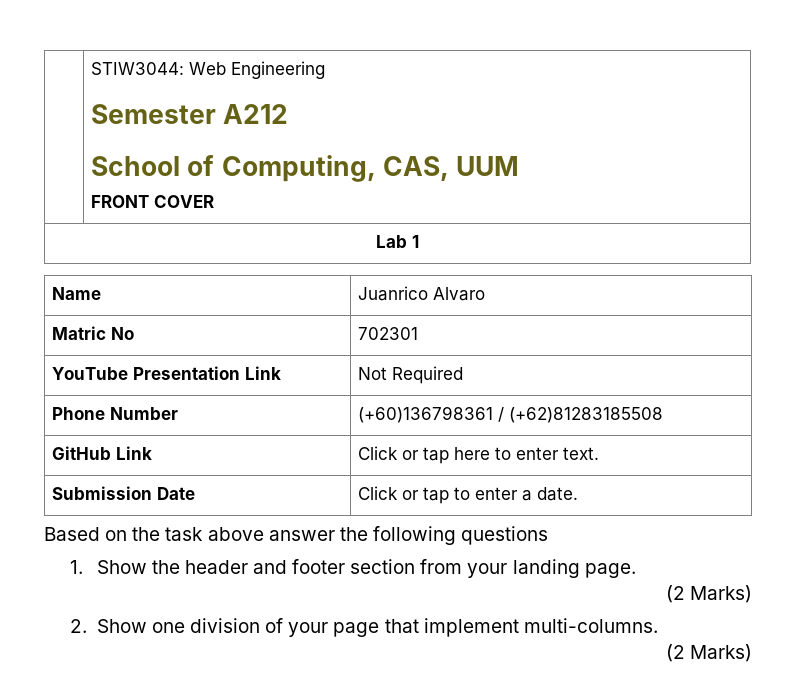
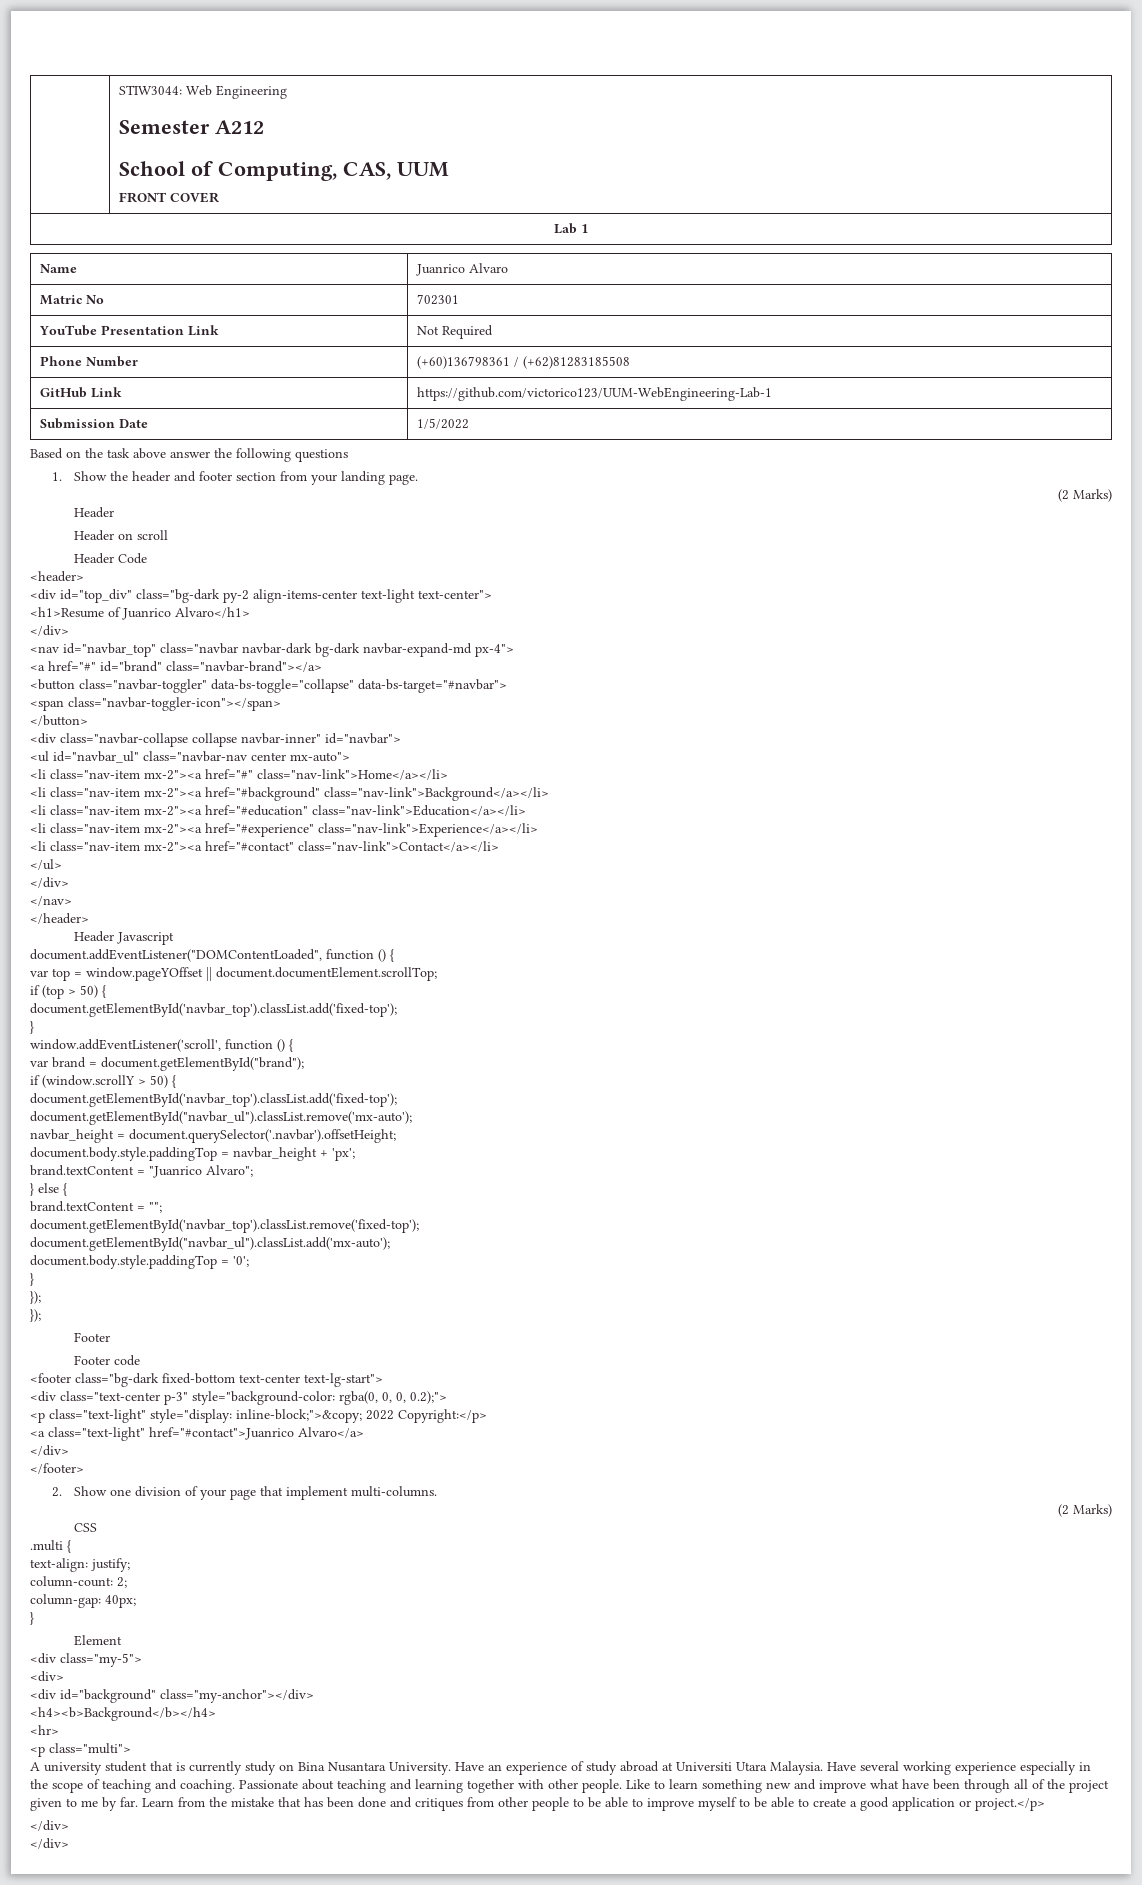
- GitHub Link | Click or tap here to enter text.
- Submission Date | Click or tap to enter a date.
+ GitHub Link | https://github.com/victorico123/UUM-WebEngineering-Lab-1
+ Submission Date | 1/5/2022
  1. Show the header and footer section from your landing page.
  (2 Marks)
+ Header
+ Header on scroll
+ Header Code
+ <header>
+ <div id="top_div" class="bg-dark py-2 align-items-center text-light text-center">
+ <h1>Resume of Juanrico Alvaro</h1>
+ </div>
+ <nav id="navbar_top" class="navbar navbar-dark bg-dark navbar-expand-md px-4">
+ <a href="#" id="brand" class="navbar-brand"></a>
+ <button class="navbar-toggler" data-bs-toggle="collapse" data-bs-target="#navbar">
+ <span class="navbar-toggler-icon"></span>
+ </button>
+ <div class="navbar-collapse collapse navbar-inner" id="navbar">
+ <ul id="navbar_ul" class="navbar-nav center mx-auto">
+ <li class="nav-item mx-2"><a href="#" class="nav-link">Home</a></li>
+ <li class="nav-item mx-2"><a href="#background" class="nav-link">Background</a></li>
+ <li class="nav-item mx-2"><a href="#education" class="nav-link">Education</a></li>
+ <li class="nav-item mx-2"><a href="#experience" class="nav-link">Experience</a></li>
+ <li class="nav-item mx-2"><a href="#contact" class="nav-link">Contact</a></li>
+ </ul>
+ </div>
+ </nav>
+ </header>
+ Header Javascript
+ document.addEventListener("DOMContentLoaded", function () {
+ var top = window.pageYOffset || document.documentElement.scrollTop;
+ if (top > 50) {
+ document.getElementById('navbar_top').classList.add('fixed-top');
+ }
+ window.addEventListener('scroll', function () {
+ var brand = document.getElementById("brand");
+ if (window.scrollY > 50) {
+ document.getElementById('navbar_top').classList.add('fixed-top');
+ document.getElementById("navbar_ul").classList.remove('mx-auto');
+ navbar_height = document.querySelector('.navbar').offsetHeight;
+ document.body.style.paddingTop = navbar_height + 'px';
+ brand.textContent = "Juanrico Alvaro";
+ } else {
+ brand.textContent = "";
+ document.getElementById('navbar_top').classList.remove('fixed-top');
+ document.getElementById("navbar_ul").classList.add('mx-auto');
+ document.body.style.paddingTop = '0';
+ }
+ });
+ });
+ Footer
+ Footer code
+ <footer class="bg-dark fixed-bottom text-center text-lg-start">
+ <div class="text-center p-3" style="background-color: rgba(0, 0, 0, 0.2);">
+ <p class="text-light" style="display: inline-block;">&copy; 2022 Copyright:</p>
+ <a class="text-light" href="#contact">Juanrico Alvaro</a>
+ </div>
+ </footer>
+ CSS
+ .multi {
+ text-align: justify;
+ column-count: 2;
+ column-gap: 40px;
+ }
+ Element
+ <div class="my-5">
+ <div>
+ <div id="background" class="my-anchor"></div>
+ <h4><b>Background</b></h4>
+ <hr>
+ <p class="multi">
+ A university student that is currently study on Bina Nusantara University. Have an experience of study abroad at Universiti Utara Malaysia. Have several working experience especially in the scope of teaching and coaching. Passionate about teaching and learning together with other people. Like to learn something new and improve what have been through all of the project given to me by far. Learn from the mistake that has been done and critiques from other people to be able to improve myself to be able to create a good application or project.</p>
+ </div>
+ </div>

